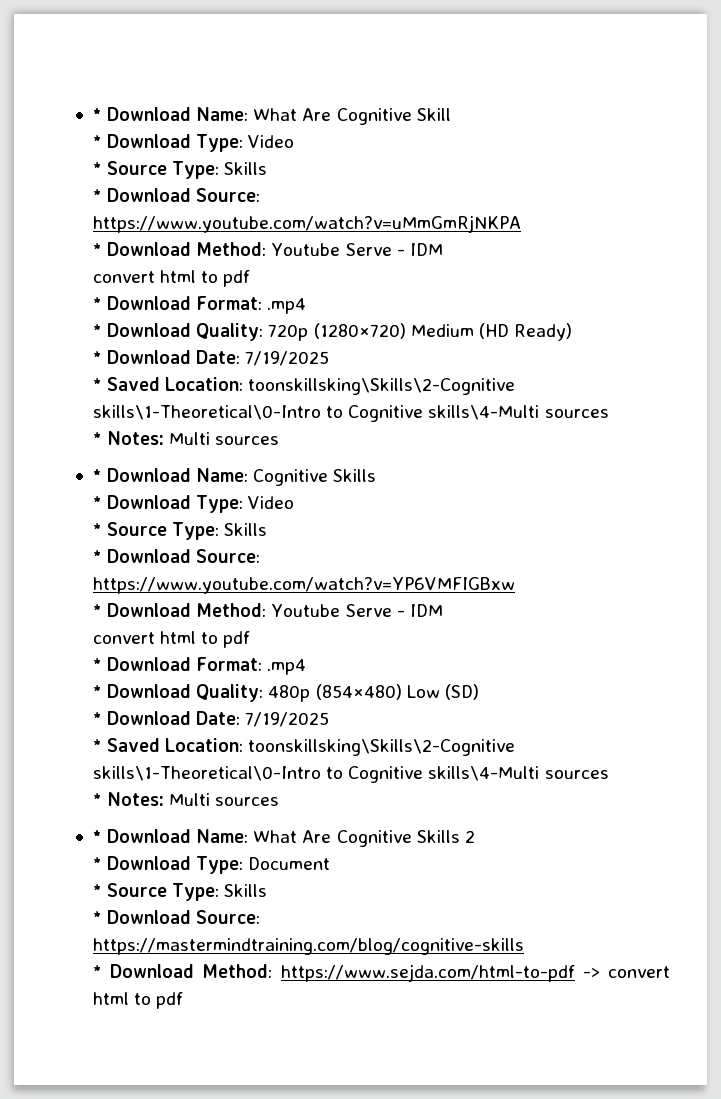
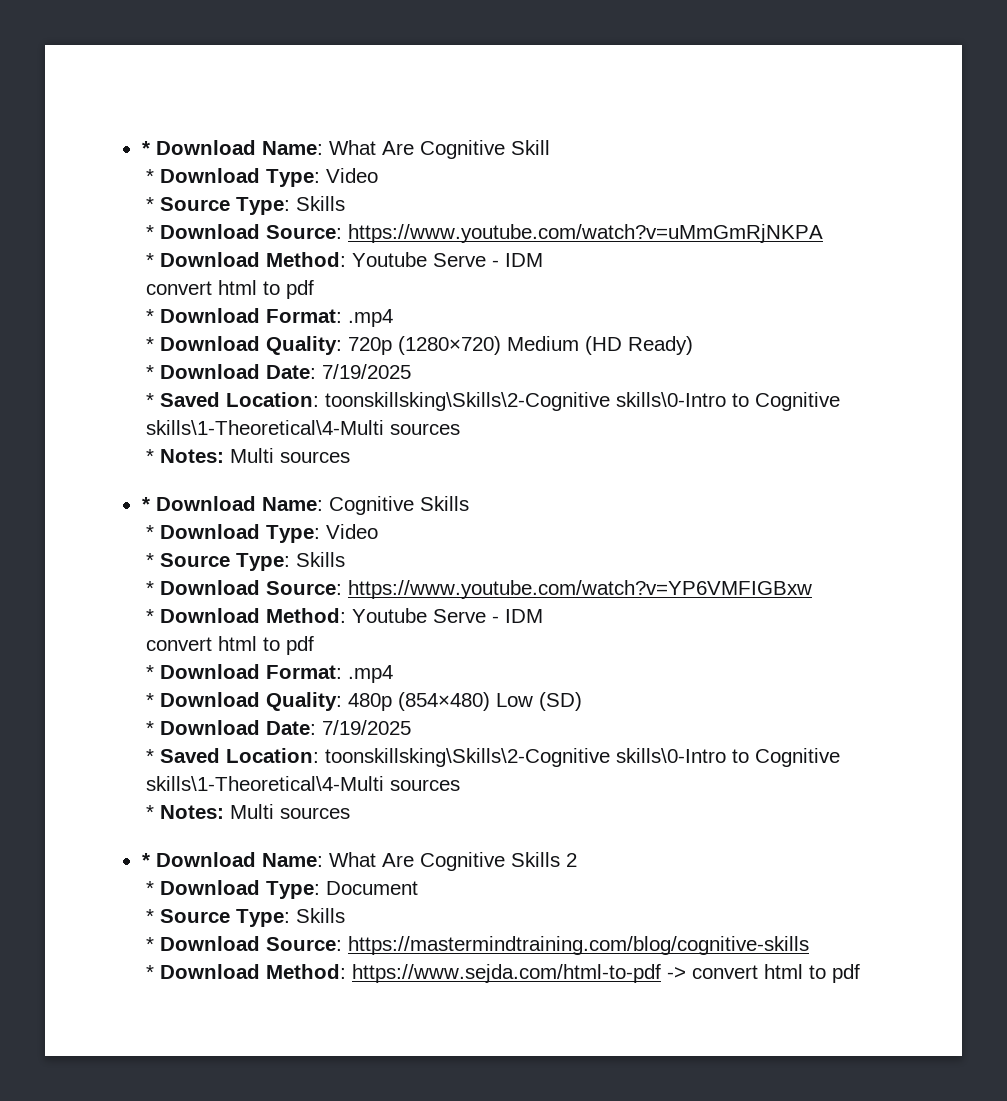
  * Download Quality: 720p (1280×720) Medium (HD Ready)
  * Download Date: 7/19/2025
- * Saved Location: toonskillsking\Skills\2-Cognitive skills\1-Theoretical\0-Intro to Cognitive skills\4-Multi sources
+ * Saved Location: toonskillsking\Skills\2-Cognitive skills\0-Intro to Cognitive skills\1-Theoretical\4-Multi sources
  * Download Quality: 480p (854×480) Low (SD)
  * Download Date: 7/19/2025
- * Saved Location: toonskillsking\Skills\2-Cognitive skills\1-Theoretical\0-Intro to Cognitive skills\4-Multi sources
+ * Saved Location: toonskillsking\Skills\2-Cognitive skills\0-Intro to Cognitive skills\1-Theoretical\4-Multi sources

